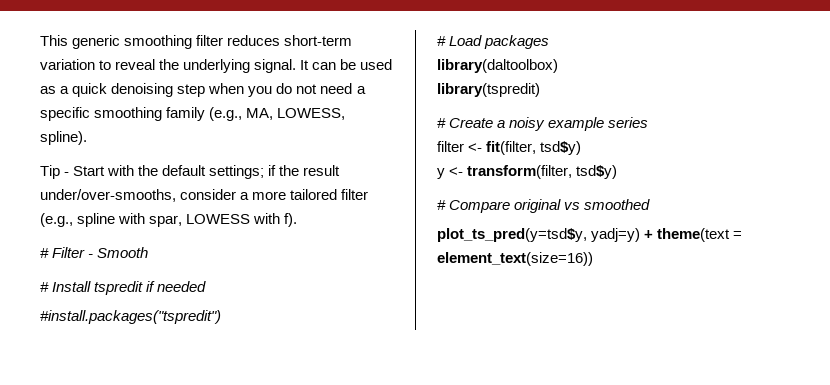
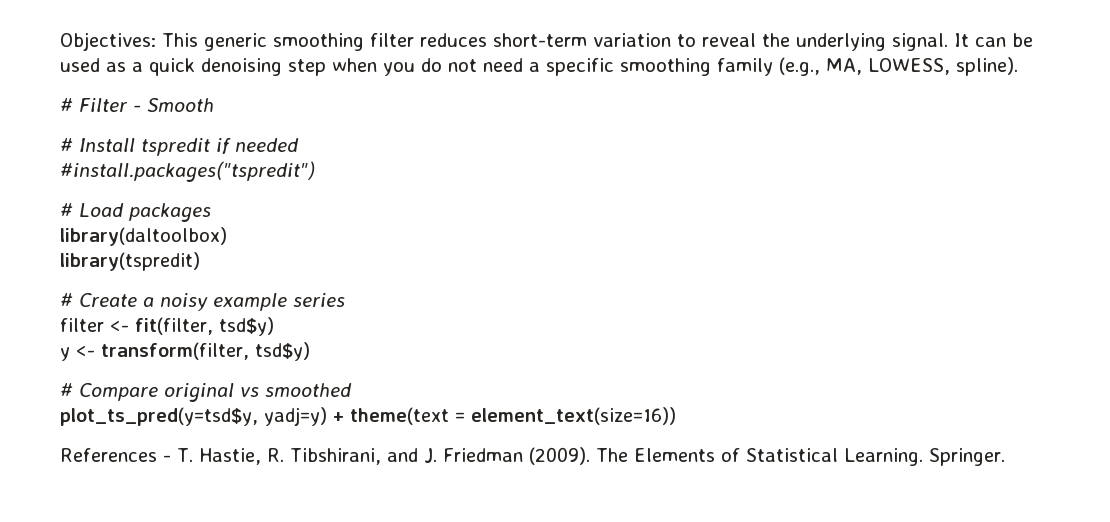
- This generic smoothing filter reduces short-term variation to reveal the underlying signal.
+ Objectives: This generic smoothing filter reduces short-term variation to reveal the underlying signal.
- Tip - Start with the default settings; if the result under/over-smooths, consider a more tailored filter (e.g., spline with spar, LOWESS with f).
+ References - T. Hastie, R. Tibshirani, and J. Friedman (2009). The Elements of Statistical Learning. Springer.

